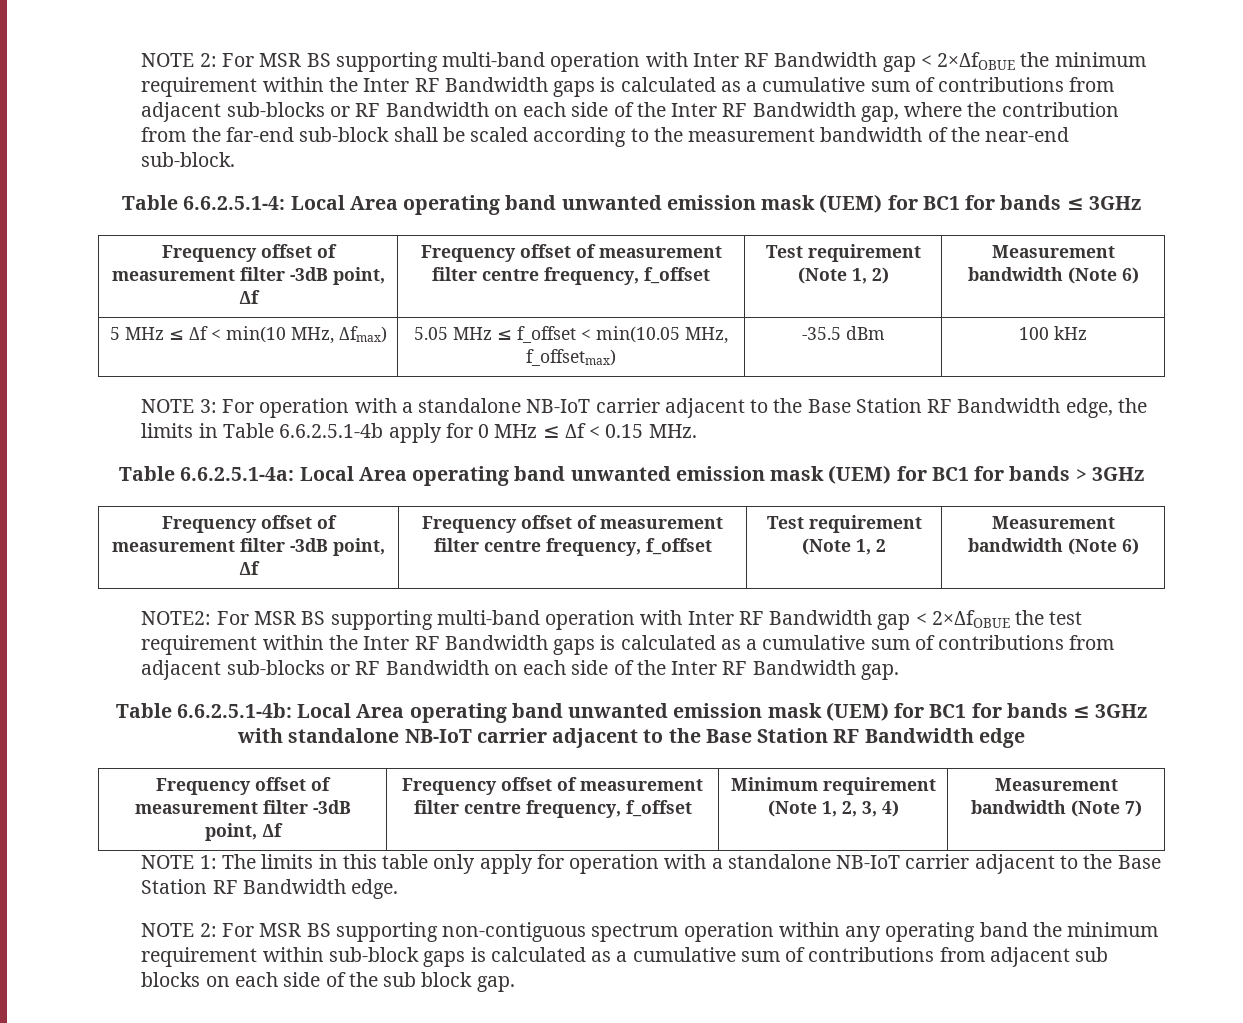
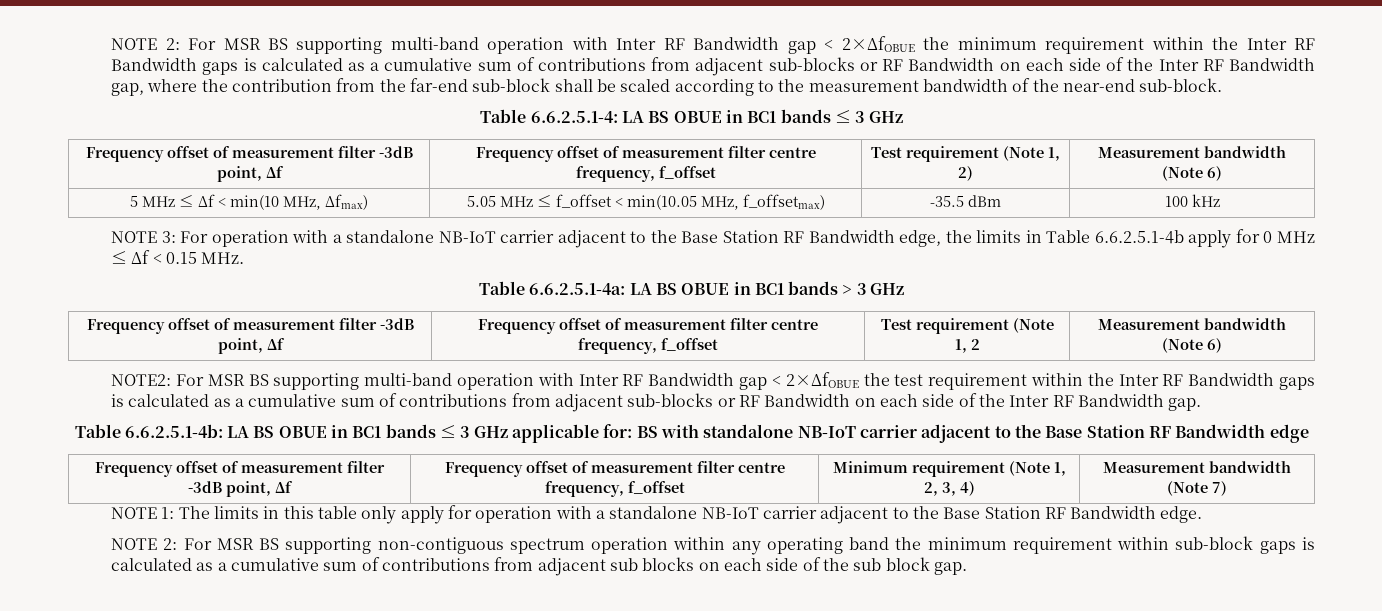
- Table 6.6.2.5.1-4: Local Area operating band unwanted emission mask (UEM) for BC1 for bands ≤ 3GHz
+ Table 6.6.2.5.1-4: LA BS OBUE in BC1 bands ≤ 3 GHz
- Table 6.6.2.5.1-4a: Local Area operating band unwanted emission mask (UEM) for BC1 for bands > 3GHz
+ Table 6.6.2.5.1-4a: LA BS OBUE in BC1 bands > 3 GHz
- Table 6.6.2.5.1-4b: Local Area operating band unwanted emission mask (UEM) for BC1 for bands ≤ 3GHz with standalone NB-IoT carrier adjacent to the Base Station RF Bandwidth edge
+ Table 6.6.2.5.1-4b: LA BS OBUE in BC1 bands ≤ 3 GHz applicable for: BS with standalone NB-IoT carrier adjacent to the Base Station RF Bandwidth edge

